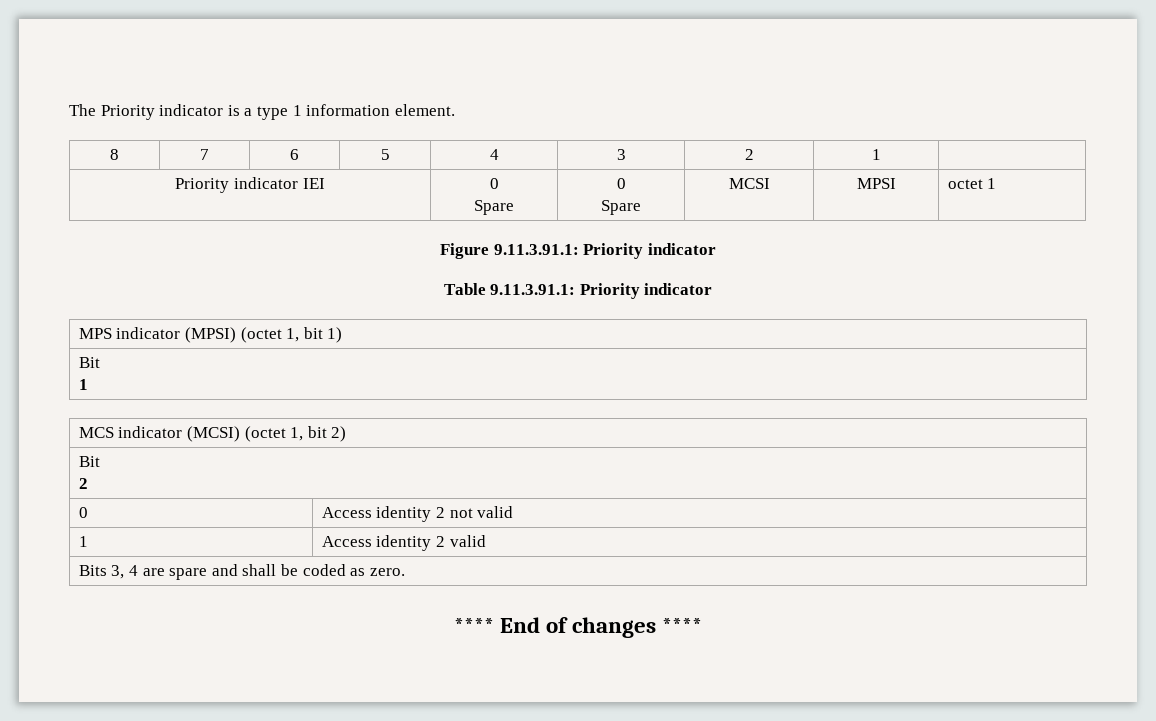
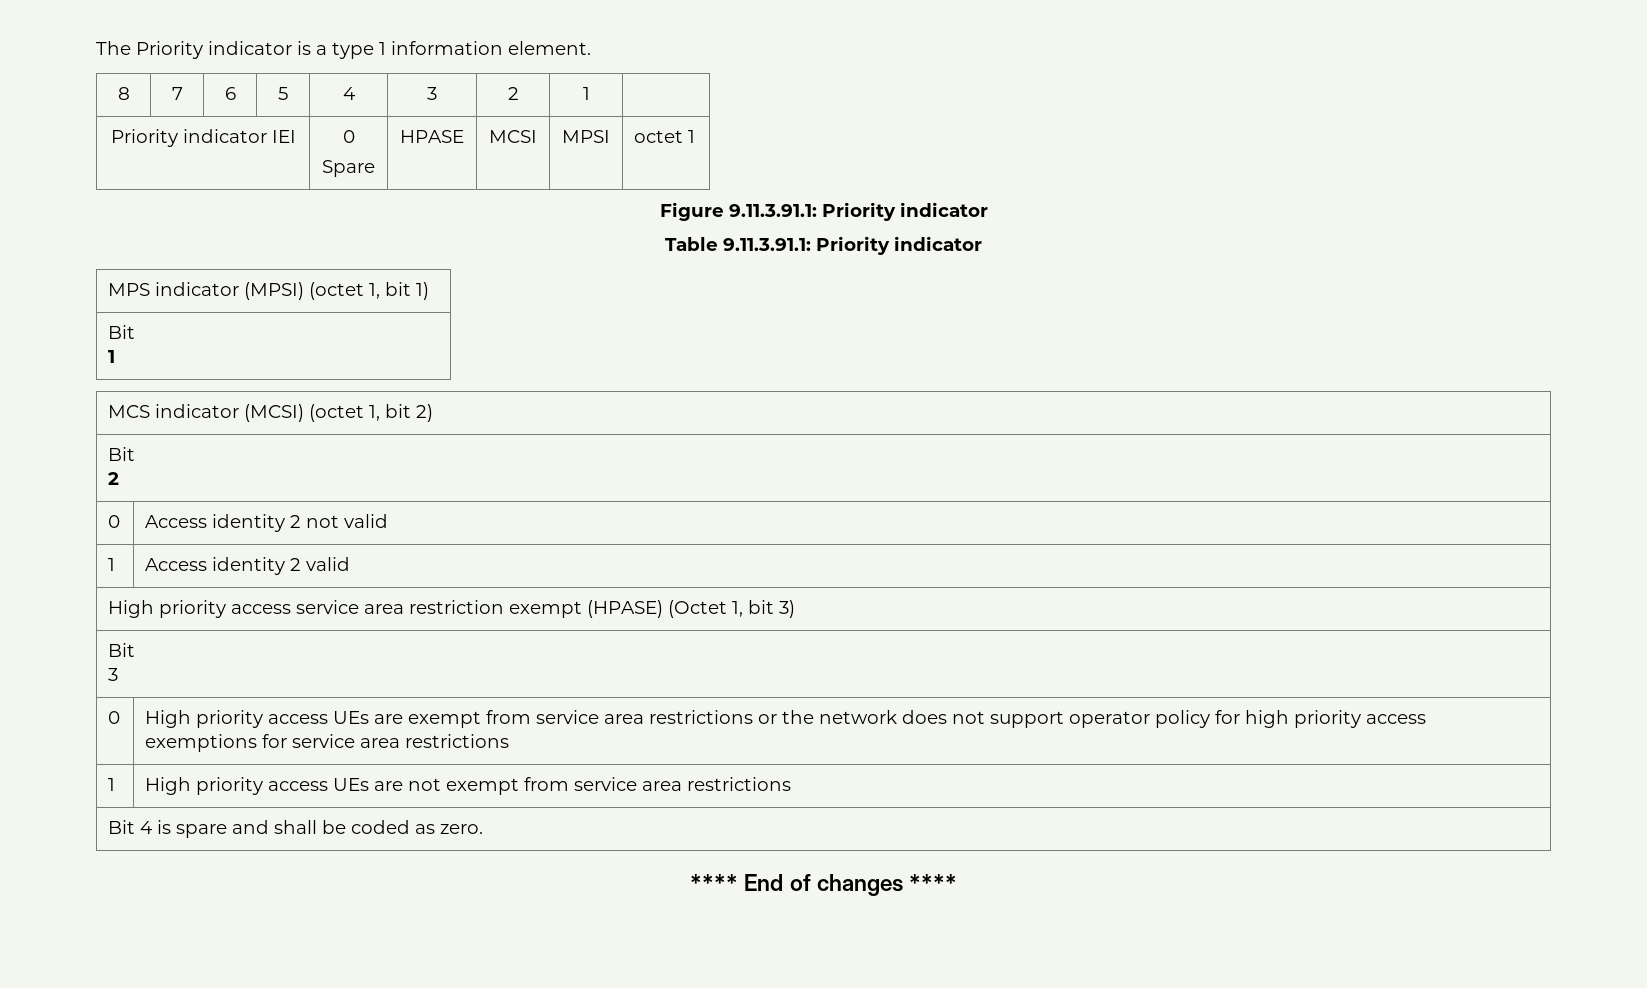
  Priority indicator IEI | 0
- Spare | 0
- Spare | MCSI | MPSI | octet 1
+ Spare | HPASE | MCSI | MPSI | octet 1
- Bits 3, 4 are spare and shall be coded as zero.
+ High priority access service area restriction exempt (HPASE) (Octet 1, bit 3)
+ Bit
+ 3
+ 0 | High priority access UEs are exempt from service area restrictions or the network does not support operator policy for high priority access exemptions for service area restrictions
+ 1 | High priority access UEs are not exempt from service area restrictions
+ Bit 4 is spare and shall be coded as zero.

